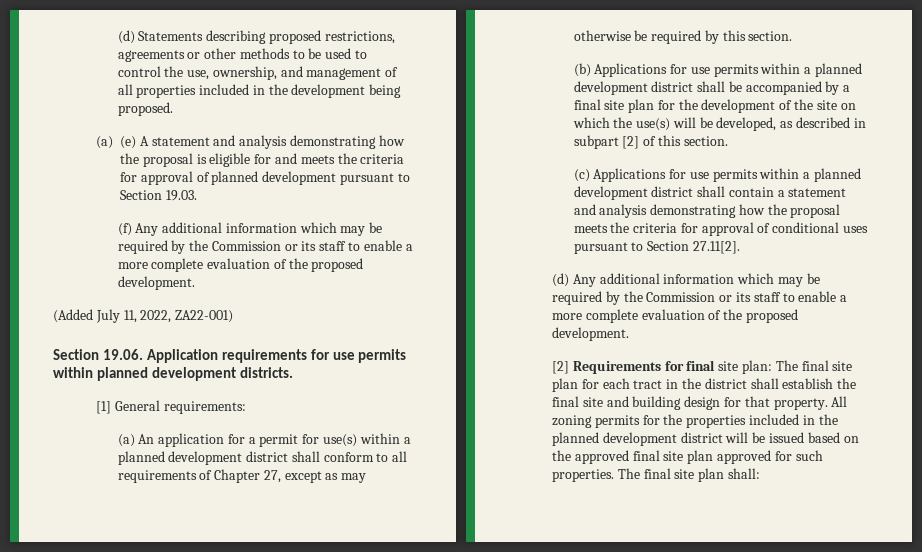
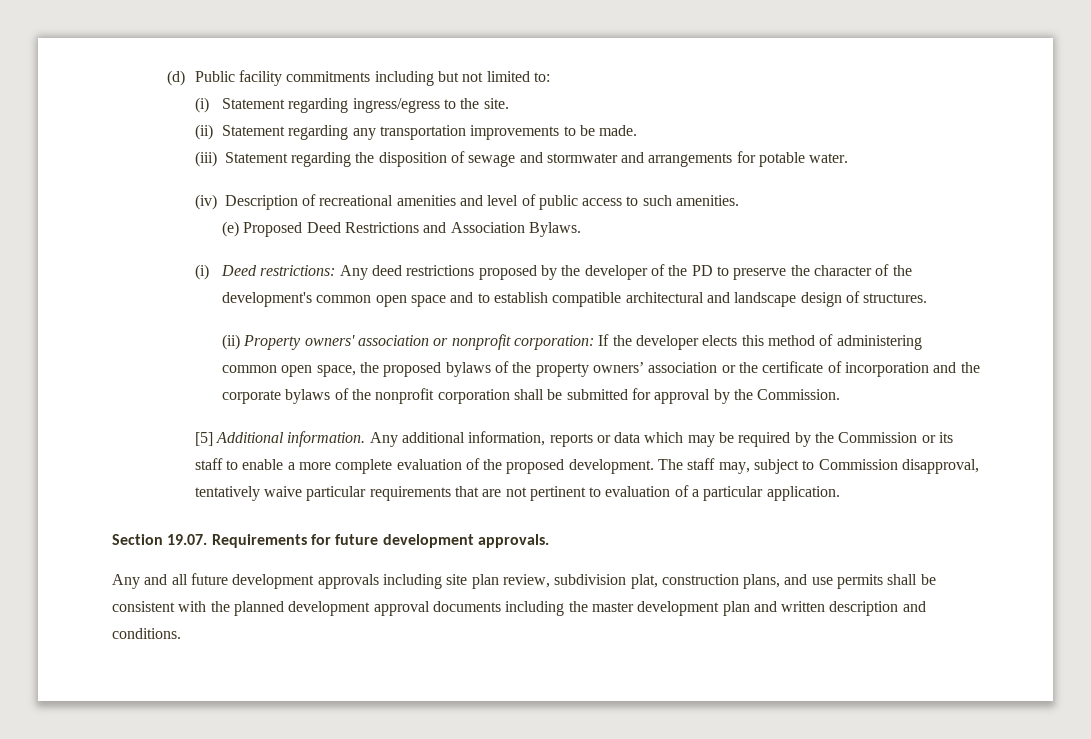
- (d) Statements describing proposed restrictions, agreements or other methods to be used to control the use, ownership, and management of all properties included in the development being proposed.
- (a) (e) A statement and analysis demonstrating how the proposal is eligible for and meets the criteria for approval of planned development pursuant to Section 19.03.
- (f) Any additional information which may be required by the Commission or its staff to enable a more complete evaluation of the proposed development.
- (Added July 11, 2022, ZA22-001)
- Section 19.06. Application requirements for use permits within planned development districts.
- [1] General requirements:
- (a) An application for a permit for use(s) within a planned development district shall conform to all requirements of Chapter 27, except as may otherwise be required by this section.
- (b) Applications for use permits within a planned development district shall be accompanied by a final site plan for the development of the site on which the use(s) will be developed, as described in subpart [2] of this section.
- (c) Applications for use permits within a planned development district shall contain a statement and analysis demonstrating how the proposal meets the criteria for approval of conditional uses pursuant to Section 27.11[2].
- (d) Any additional information which may be required by the Commission or its staff to enable a more complete evaluation of the proposed development.
- [2] Requirements for final site plan: The final site plan for each tract in the district shall establish the final site and building design for that property. All zoning permits for the properties included in the planned development district will be issued based on the approved final site plan approved for such properties. The final site plan shall:
+ (d) Public facility commitments including but not limited to:
+ (i) Statement regarding ingress/egress to the site.
+ (ii) Statement regarding any transportation improvements to be made.
+ (iii) Statement regarding the disposition of sewage and stormwater and arrangements for potable water.
+ (iv) Description of recreational amenities and level of public access to such amenities.
+ (e) Proposed Deed Restrictions and Association Bylaws.
+ (i) Deed restrictions: Any deed restrictions proposed by the developer of the PD to preserve the character of the development's common open space and to establish compatible architectural and landscape design of structures.
+ (ii) Property owners' association or nonprofit corporation: If the developer elects this method of administering common open space, the proposed bylaws of the property owners’ association or the certificate of incorporation and the corporate bylaws of the nonprofit corporation shall be submitted for approval by the Commission.
+ [5] Additional information. Any additional information, reports or data which may be required by the Commission or its staff to enable a more complete evaluation of the proposed development. The staff may, subject to Commission disapproval, tentatively waive particular requirements that are not pertinent to evaluation of a particular application.
+ Section 19.07. Requirements for future development approvals.
+ Any and all future development approvals including site plan review, subdivision plat, construction plans, and use permits shall be consistent with the planned development approval documents including the master development plan and written description and conditions.

